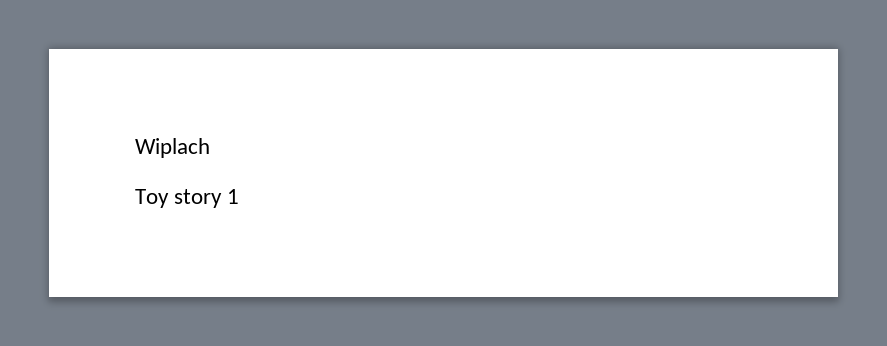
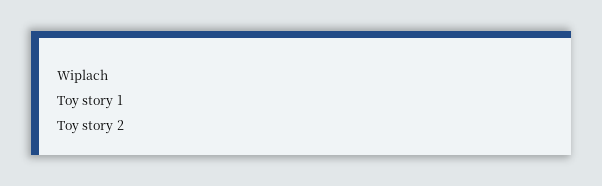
+ Toy story 2

